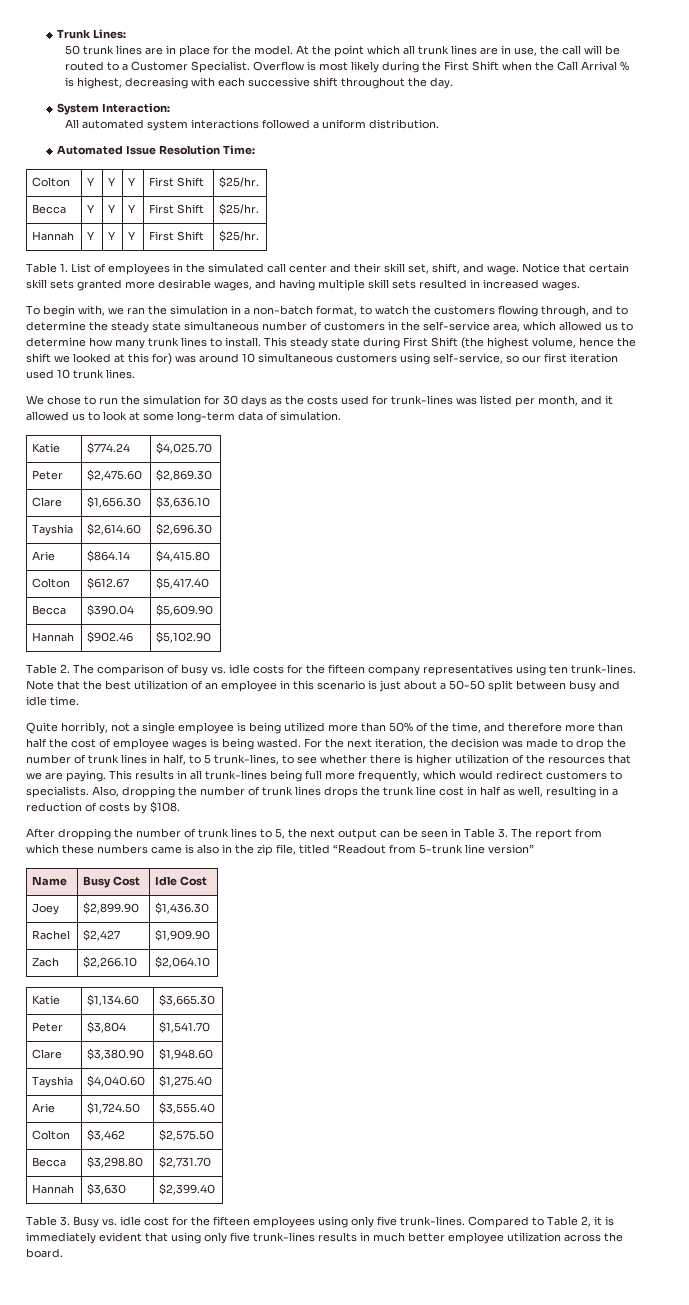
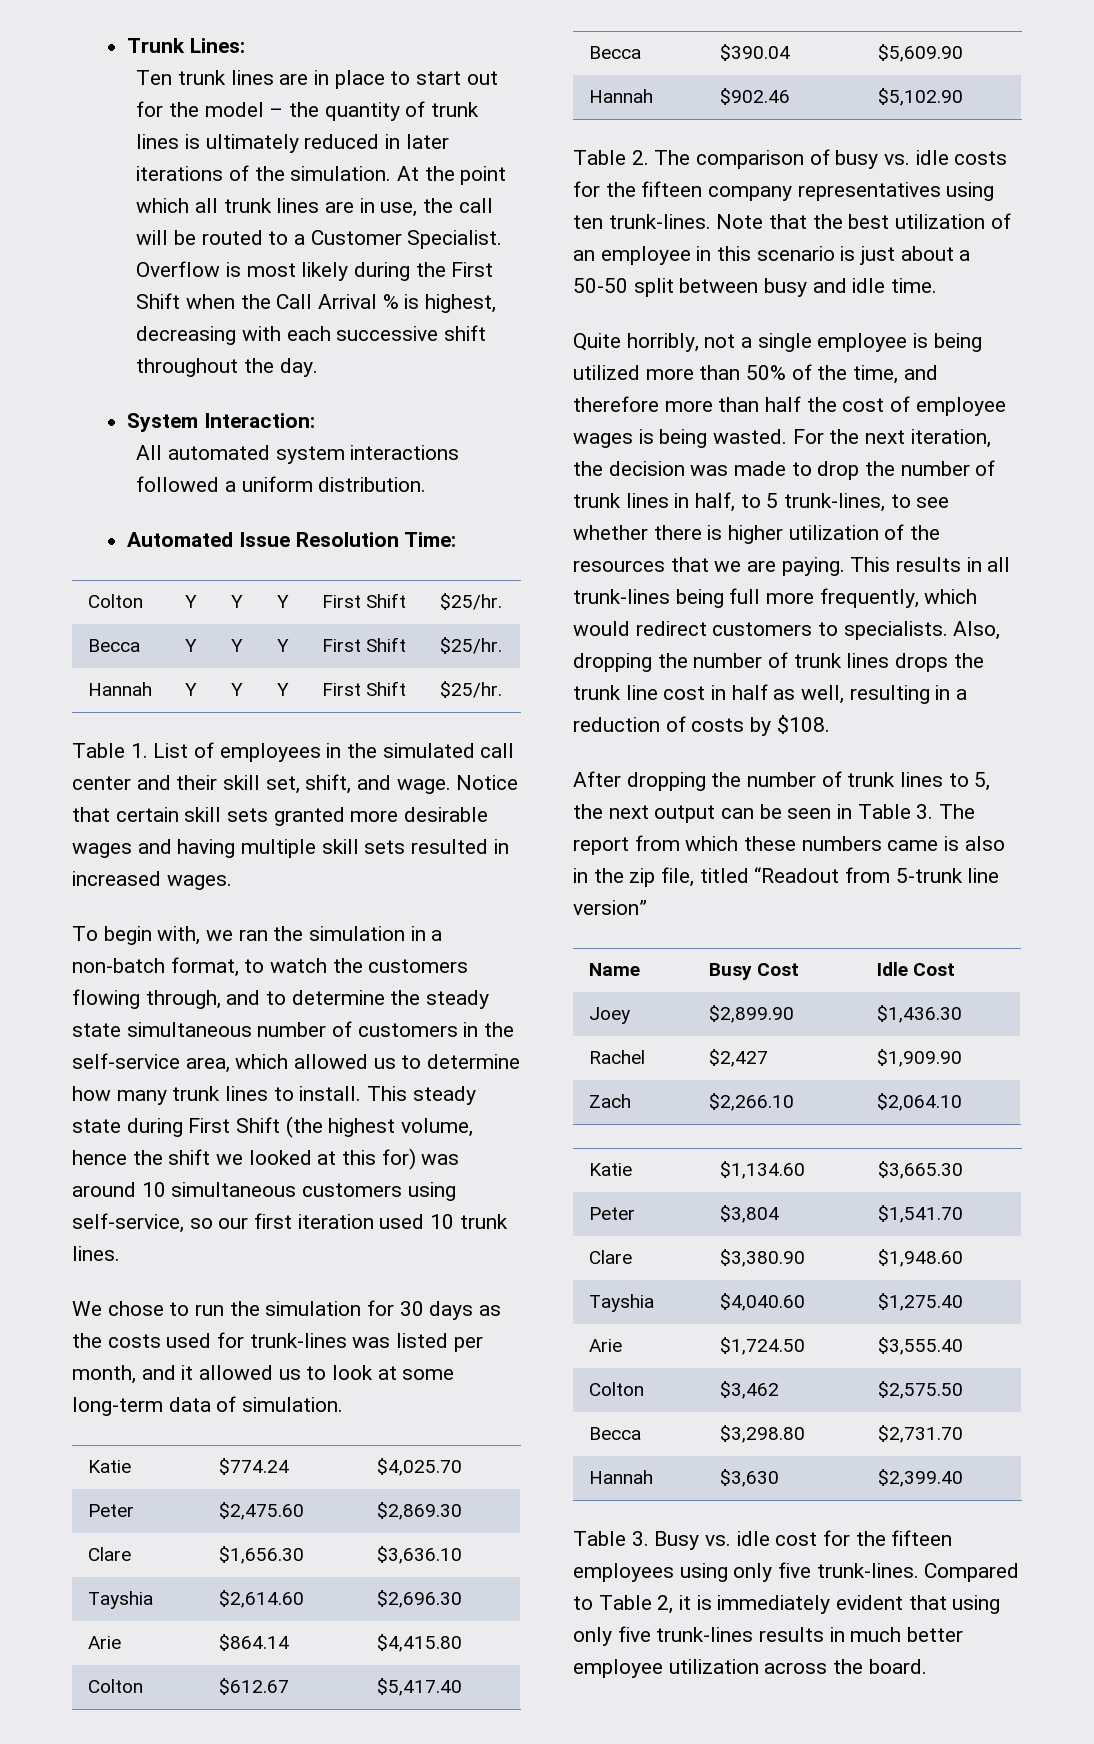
- 50 trunk lines are in place for the model.
+ Ten trunk lines are in place to start out for the model – the quantity of trunk lines is ultimately reduced in later iterations of the simulation.
- Notice that certain skill sets granted more desirable wages, and having multiple skill sets resulted in increased wages.
+ Notice that certain skill sets granted more desirable wages and having multiple skill sets resulted in increased wages.

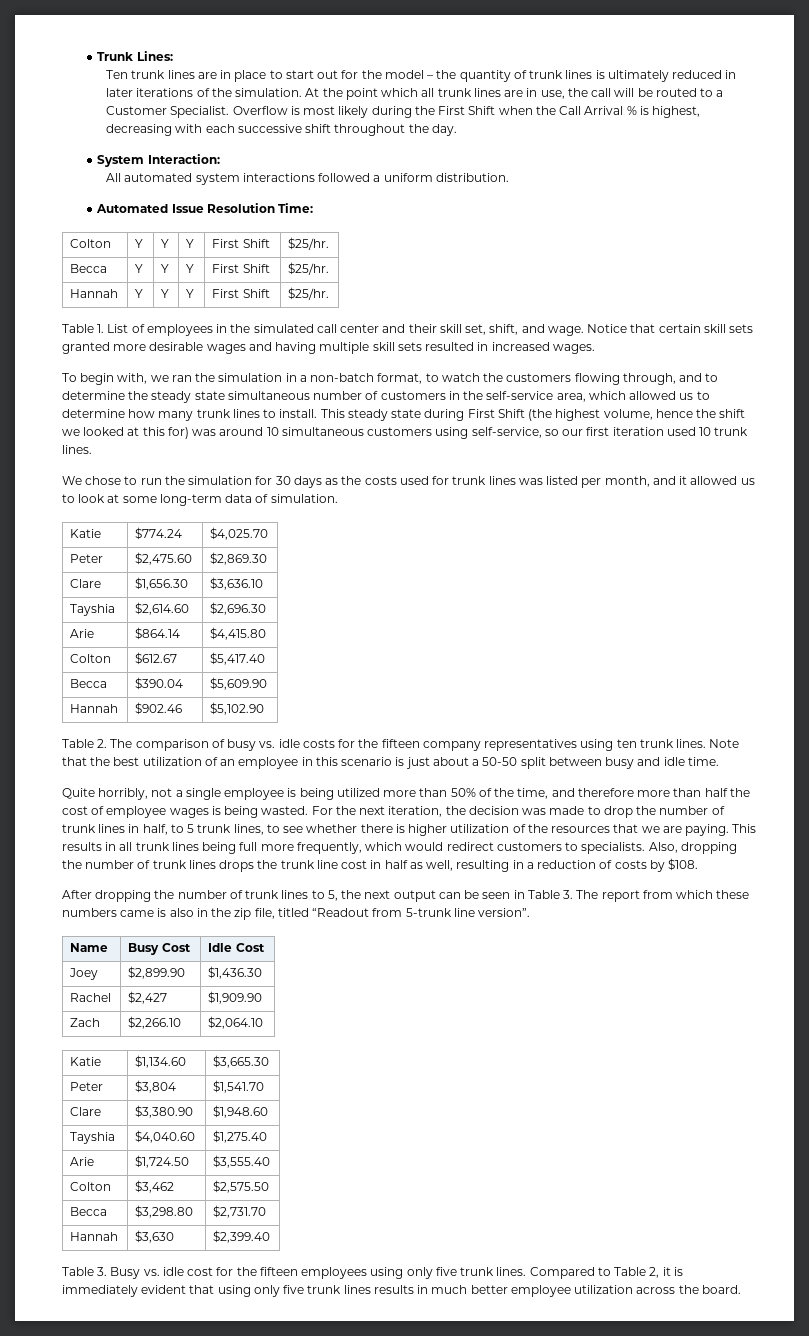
- We chose to run the simulation for 30 days as the costs used for trunk-lines was listed per month, and it allowed us to look at some long-term data of simulation.
+ We chose to run the simulation for 30 days as the costs used for trunk lines was listed per month, and it allowed us to look at some long-term data of simulation.
- Table 2. The comparison of busy vs. idle costs for the fifteen company representatives using ten trunk-lines.
+ Table 2. The comparison of busy vs. idle costs for the fifteen company representatives using ten trunk lines.
- For the next iteration, the decision was made to drop the number of trunk lines in half, to 5 trunk-lines, to see whether there is higher utilization of the resources that we are paying.
+ For the next iteration, the decision was made to drop the number of trunk lines in half, to 5 trunk lines, to see whether there is higher utilization of the resources that we are paying.
- This results in all trunk-lines being full more frequently, which would redirect customers to specialists.
+ This results in all trunk lines being full more frequently, which would redirect customers to specialists.
- After dropping the number of trunk lines to 5, the next output can be seen in Table 3. The report from which these numbers came is also in the zip file, titled “Readout from 5-trunk line version”
+ After dropping the number of trunk lines to 5, the next output can be seen in Table 3. The report from which these numbers came is also in the zip file, titled “Readout from 5-trunk line version”.
- Table 3. Busy vs. idle cost for the fifteen employees using only five trunk-lines.
+ Table 3. Busy vs. idle cost for the fifteen employees using only five trunk lines.
- Compared to Table 2, it is immediately evident that using only five trunk-lines results in much better employee utilization across the board.
+ Compared to Table 2, it is immediately evident that using only five trunk lines results in much better employee utilization across the board.

